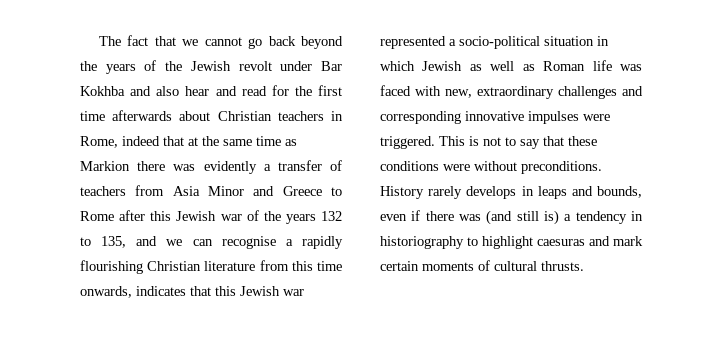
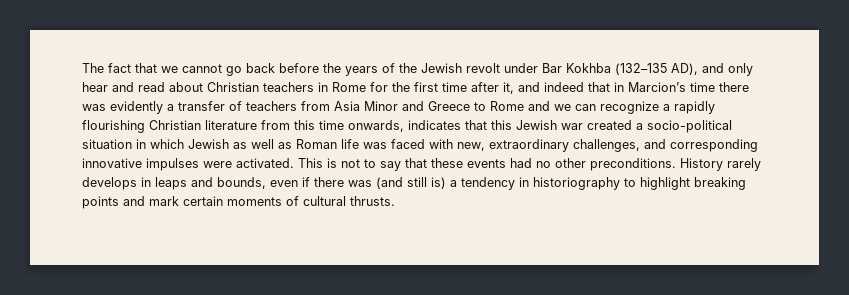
- The fact that we cannot go back beyond the years of the Jewish revolt under Bar Kokhba and also hear and read for the first time afterwards about Christian teachers in Rome, indeed that at the same time as Markion there was evidently a transfer of teachers from Asia Minor and Greece to Rome after this Jewish war of the years 132 to 135, and we can recognise a rapidly flourishing Christian literature from this time onwards, indicates that this Jewish war represented a socio-political situation in which Jewish as well as Roman life was faced with new, extraordinary challenges and corresponding innovative impulses were triggered.
+ The fact that we cannot go back before the years of the Jewish revolt under Bar Kokhba (132–135 AD), and only hear and read about Christian teachers in Rome for the first time after it, and indeed that in Marcion’s time there was evidently a transfer of teachers from Asia Minor and Greece to Rome and we can recognize a rapidly flourishing Christian literature from this time onwards, indicates that this Jewish war created a socio-political situation in which Jewish as well as Roman life was faced with new, extraordinary challenges, and corresponding innovative impulses were activated.
- This is not to say that these conditions were without preconditions.
+ This is not to say that these events had no other preconditions.
- History rarely develops in leaps and bounds, even if there was (and still is) a tendency in historiography to highlight caesuras and mark certain moments of cultural thrusts.
+ History rarely develops in leaps and bounds, even if there was (and still is) a tendency in historiography to highlight breaking points and mark certain moments of cultural thrusts.

